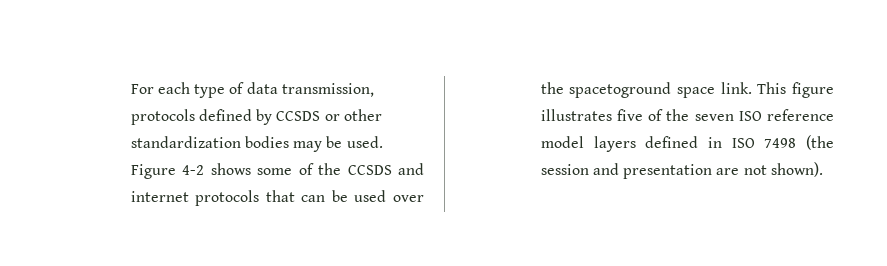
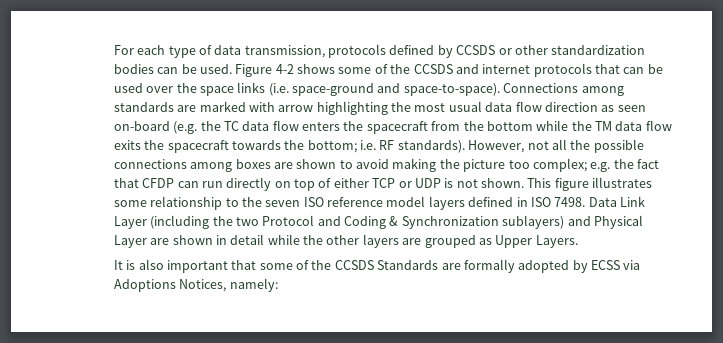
- For each type of data transmission, protocols defined by CCSDS or other standardization bodies may be used.
+ For each type of data transmission, protocols defined by CCSDS or other standardization bodies can be used.
- Figure 4-2 shows some of the CCSDS and internet protocols that can be used over the spacetoground space link. This figure illustrates five of the seven ISO reference model layers defined in ISO 7498 (the session and presentation are not shown).
+ Figure 4-2 shows some of the CCSDS and internet protocols that can be used over the space links (i.e. space-ground and space-to-space). Connections among standards are marked with arrow highlighting the most usual data flow direction as seen on-board (e.g. the TC data flow enters the spacecraft from the bottom while the TM data flow exits the spacecraft towards the bottom; i.e. RF standards). However, not all the possible connections among boxes are shown to avoid making the picture too complex; e.g. the fact that CFDP can run directly on top of either TCP or UDP is not shown. This figure illustrates some relationship to the seven ISO reference model layers defined in ISO 7498. Data Link Layer (including the two Protocol and Coding & Synchronization sublayers) and Physical Layer are shown in detail while the other layers are grouped as Upper Layers.
+ It is also important that some of the CCSDS Standards are formally adopted by ECSS via Adoptions Notices, namely:

